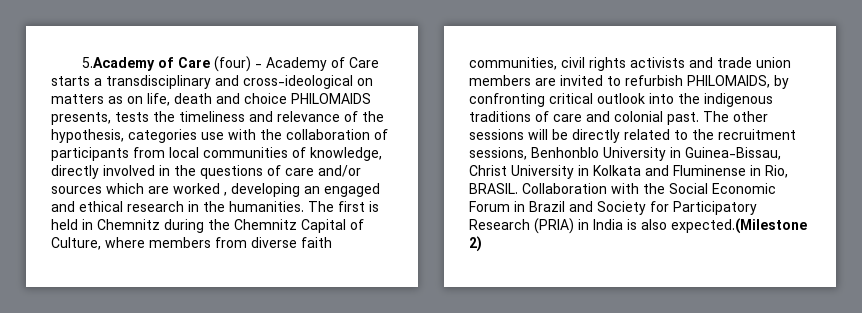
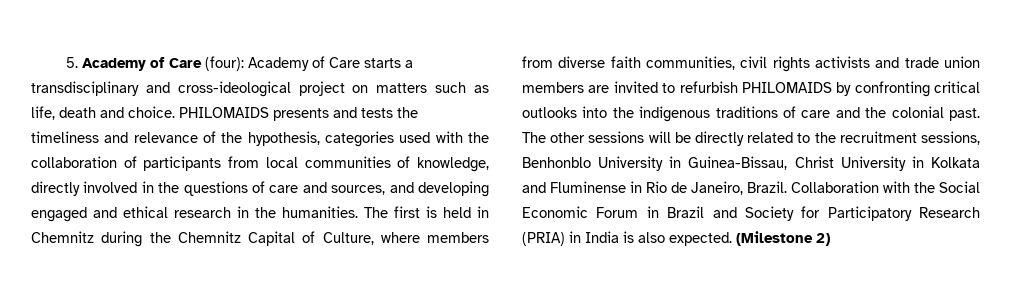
- 5.Academy of Care (four) - Academy of Care starts a transdisciplinary and cross-ideological on matters as on life, death and choice PHILOMAIDS presents, tests the timeliness and relevance of the hypothesis, categories use with the collaboration of participants from local communities of knowledge, directly involved in the questions of care and/or sources which are worked , developing an engaged and ethical research in the humanities.
+ 5. Academy of Care (four): Academy of Care starts a transdisciplinary and cross-ideological project on matters such as life, death and choice. PHILOMAIDS presents and tests the timeliness and relevance of the hypothesis, categories used with the collaboration of participants from local communities of knowledge, directly involved in the questions of care and sources, and developing engaged and ethical research in the humanities.
- The first is held in Chemnitz during the Chemnitz Capital of Culture, where members from diverse faith communities, civil rights activists and trade union members are invited to refurbish PHILOMAIDS, by confronting critical outlook into the indigenous traditions of care and colonial past.
+ The first is held in Chemnitz during the Chemnitz Capital of Culture, where members from diverse faith communities, civil rights activists and trade union members are invited to refurbish PHILOMAIDS by confronting critical outlooks into the indigenous traditions of care and the colonial past.
- The other sessions will be directly related to the recruitment sessions, Benhonblo University in Guinea-Bissau, Christ University in Kolkata and Fluminense in Rio, BRASIL.
+ The other sessions will be directly related to the recruitment sessions, Benhonblo University in Guinea-Bissau, Christ University in Kolkata and Fluminense in Rio de Janeiro, Brazil.
- Collaboration with the Social Economic Forum in Brazil and Society for Participatory Research (PRIA) in India is also expected.(Milestone 2)
+ Collaboration with the Social Economic Forum in Brazil and Society for Participatory Research (PRIA) in India is also expected. (Milestone 2)

